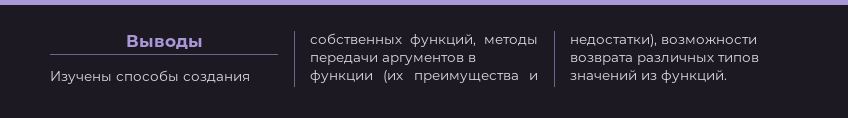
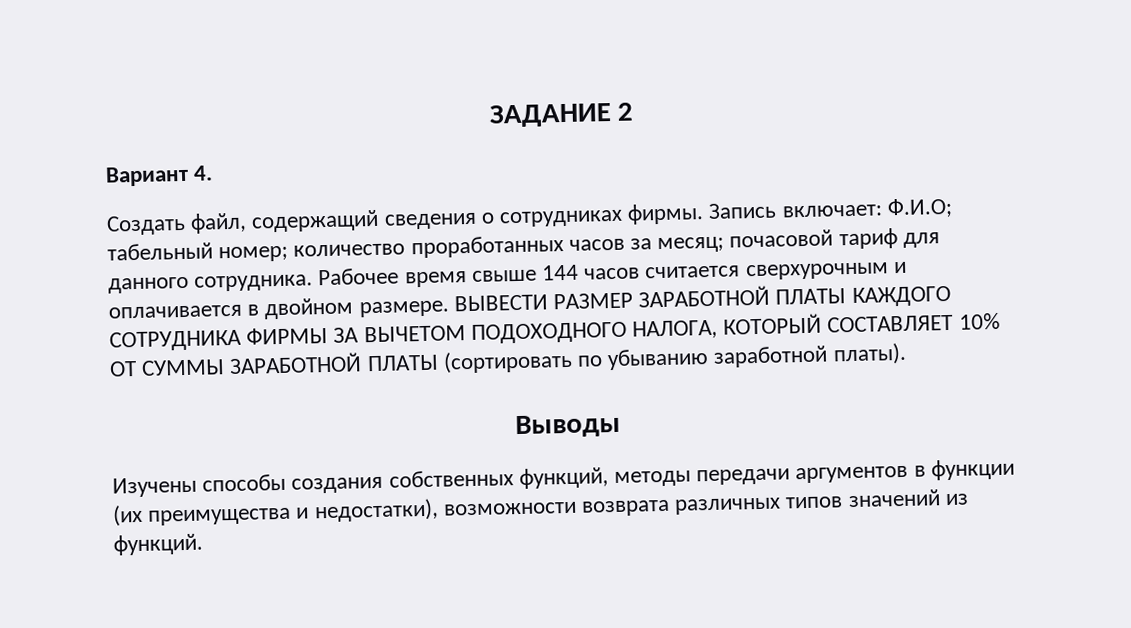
+ ЗАДАНИЕ 2
+ Вариант 4.
+ Создать файл, содержащий сведения о сотрудниках фирмы. Запись включает: Ф.И.О; табельный номер; количество проработанных часов за месяц; почасовой тариф для данного сотрудника. Рабочее время свыше 144 часов считается сверхурочным и оплачивается в двойном размере. ВЫВЕСТИ РАЗМЕР ЗАРАБОТНОЙ ПЛАТЫ КАЖДОГО СОТРУДНИКА ФИРМЫ ЗА ВЫЧЕТОМ ПОДОХОДНОГО НАЛОГА, КОТОРЫЙ СОСТАВЛЯЕТ 10% ОТ СУММЫ ЗАРАБОТНОЙ ПЛАТЫ (сортировать по убыванию заработной платы).

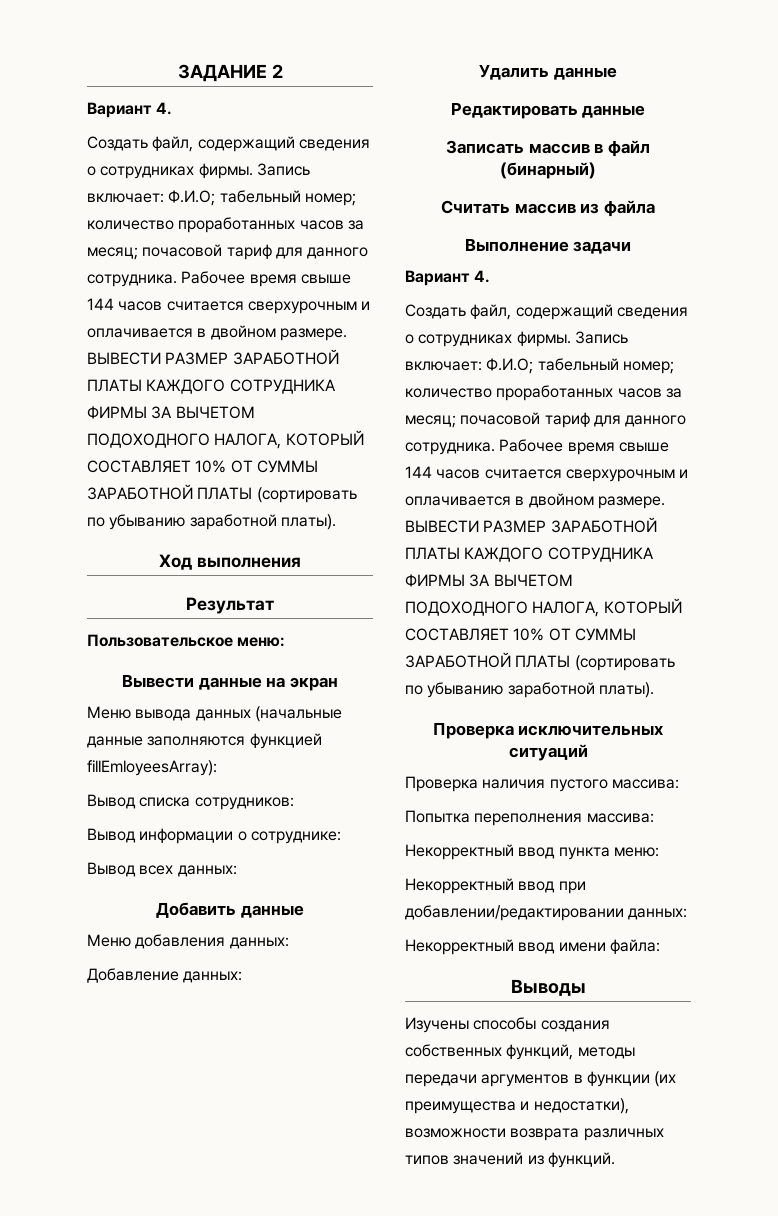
+ Ход выполнения
+ Результат
+ Пользовательское меню:
+ Вывести данные на экран
+ Меню вывода данных (начальные данные заполняются функцией fillEmloyeesArray):
+ Вывод списка сотрудников:
+ Вывод информации о сотруднике:
+ Вывод всех данных:
+ Добавить данные
+ Меню добавления данных:
+ Добавление данных:
+ Удалить данные
+ Редактировать данные
+ Записать массив в файл (бинарный)
+ Считать массив из файла
+ Выполнение задачи
+ Вариант 4.
+ Создать файл, содержащий сведения о сотрудниках фирмы. Запись включает: Ф.И.О; табельный номер; количество проработанных часов за месяц; почасовой тариф для данного сотрудника. Рабочее время свыше 144 часов считается сверхурочным и оплачивается в двойном размере. ВЫВЕСТИ РАЗМЕР ЗАРАБОТНОЙ ПЛАТЫ КАЖДОГО СОТРУДНИКА ФИРМЫ ЗА ВЫЧЕТОМ ПОДОХОДНОГО НАЛОГА, КОТОРЫЙ СОСТАВЛЯЕТ 10% ОТ СУММЫ ЗАРАБОТНОЙ ПЛАТЫ (сортировать по убыванию заработной платы).
+ Проверка исключительных ситуаций
+ Проверка наличия пустого массива:
+ Попытка переполнения массива:
+ Некорректный ввод пункта меню:
+ Некорректный ввод при добавлении/редактировании данных:
+ Некорректный ввод имени файла:

